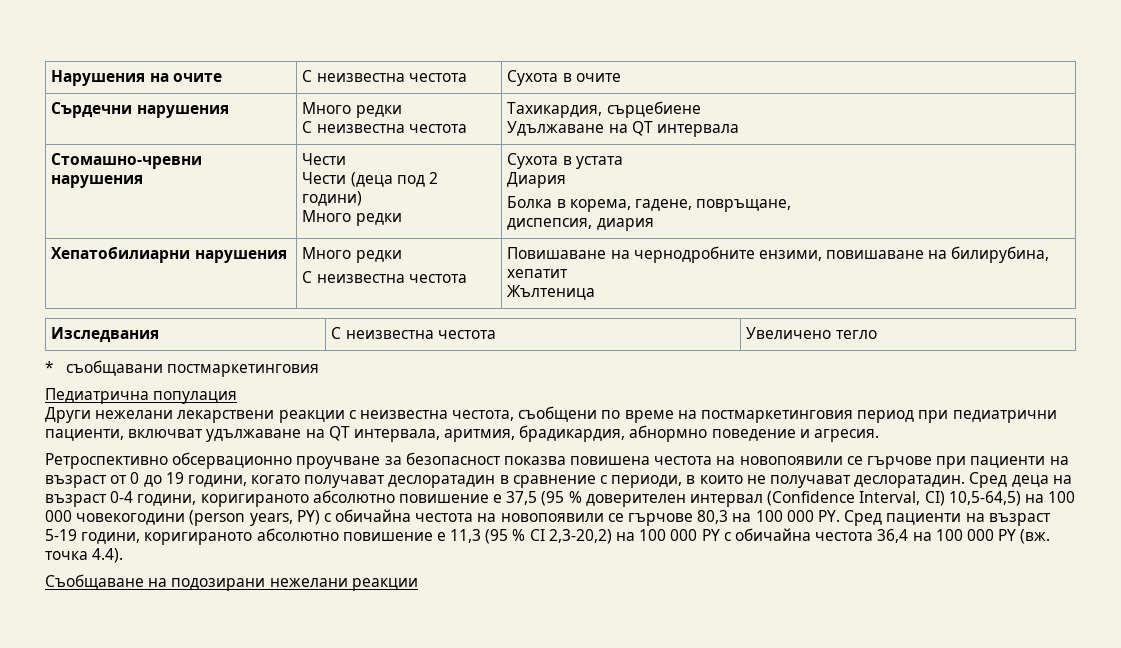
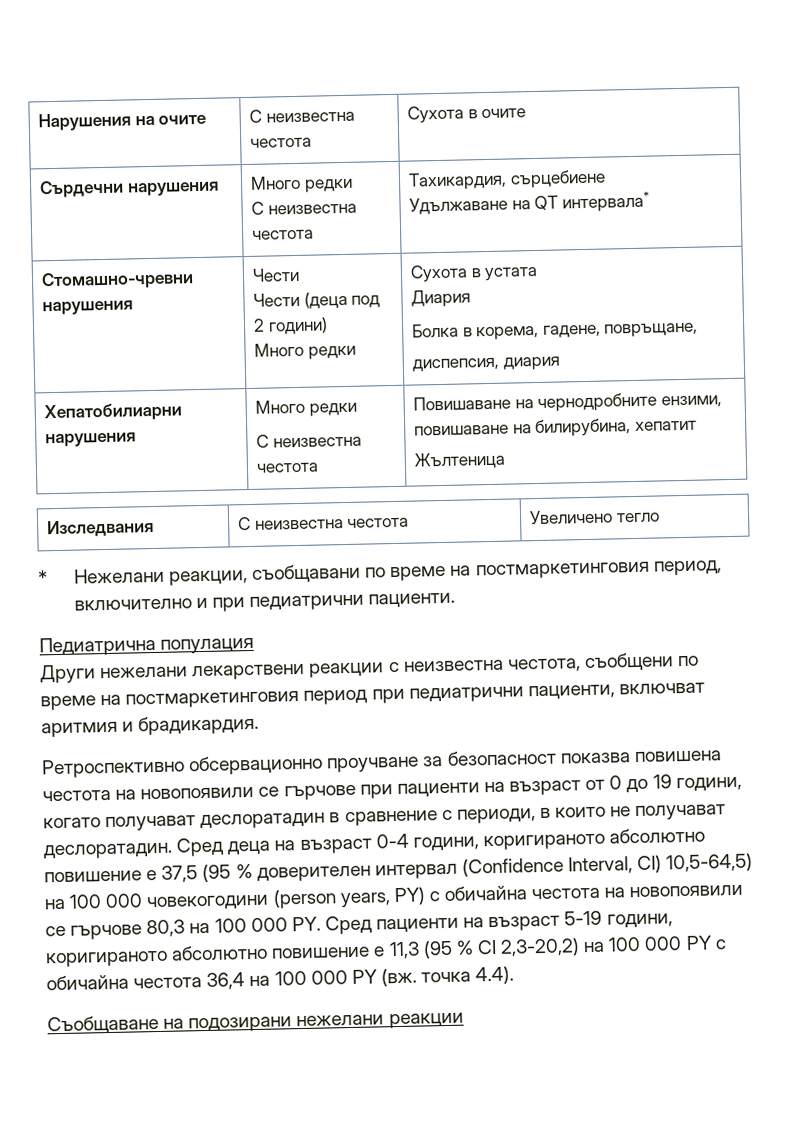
  Сърдечни нарушения | Много редки
  С неизвестна честота | Тахикардия, сърцебиене
- Удължаване на QT интервала
+ Удължаване на QT интервала*
- * съобщавани постмаркетинговия
+ * Нежелани реакции, съобщавани по време на постмаркетинговия период, включително и при педиатрични пациенти.
- Други нежелани лекарствени реакции с неизвестна честота, съобщени по време на постмаркетинговия период при педиатрични пациенти, включват удължаване на QT интервала, аритмия, брадикардия, aбнормно поведение и агресия.
+ Други нежелани лекарствени реакции с неизвестна честота, съобщени по време на постмаркетинговия период при педиатрични пациенти, включват аритмия и брадикардия.

